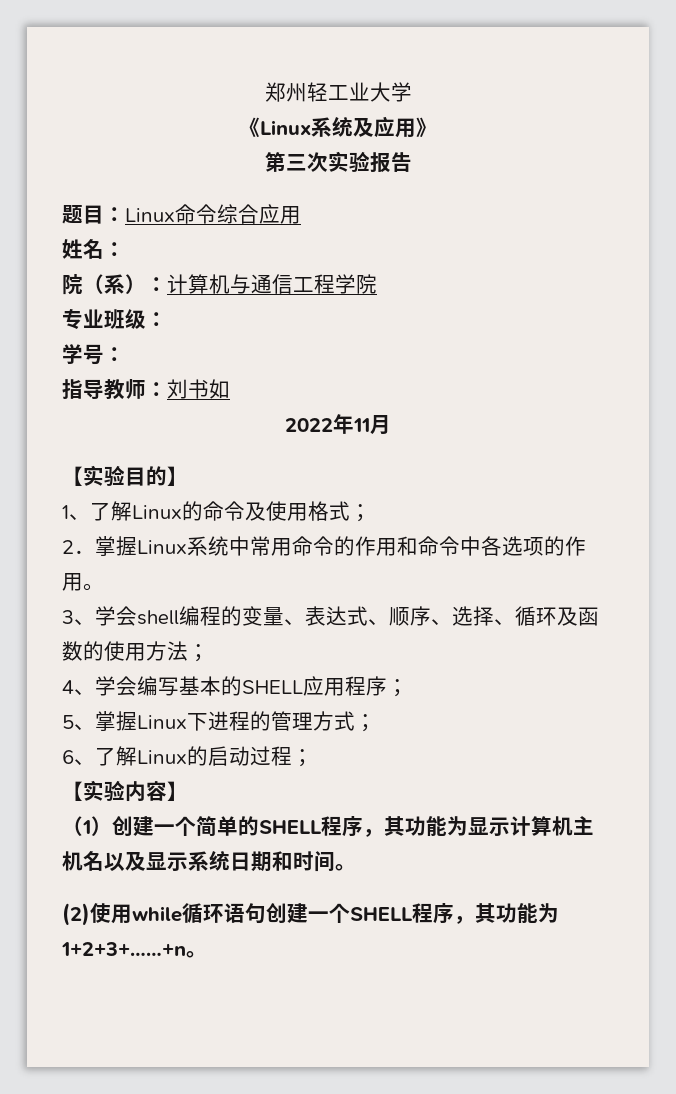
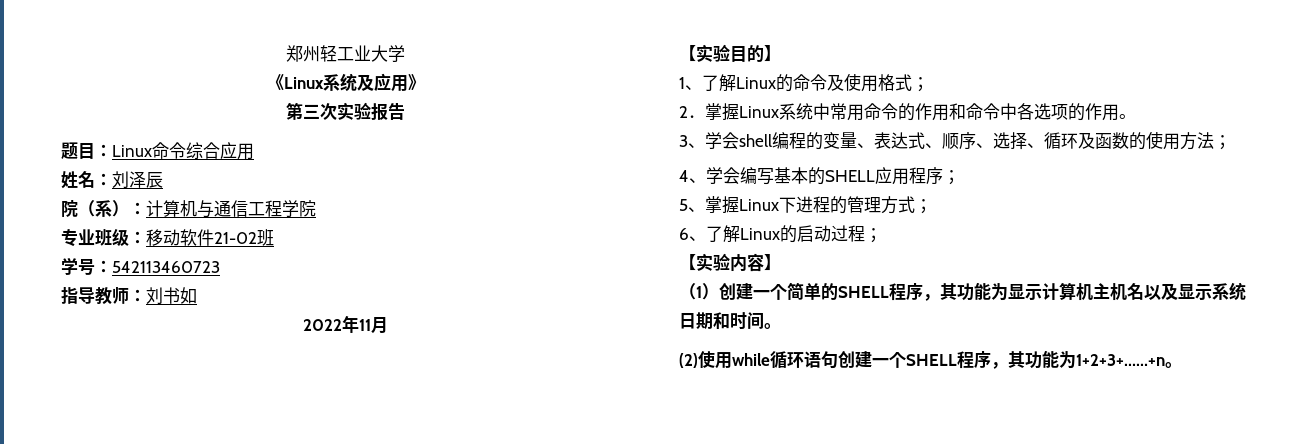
- 姓名：
+ 姓名：刘泽辰
- 专业班级：
+ 专业班级：移动软件21-02班
- 学号：
+ 学号：542113460723

